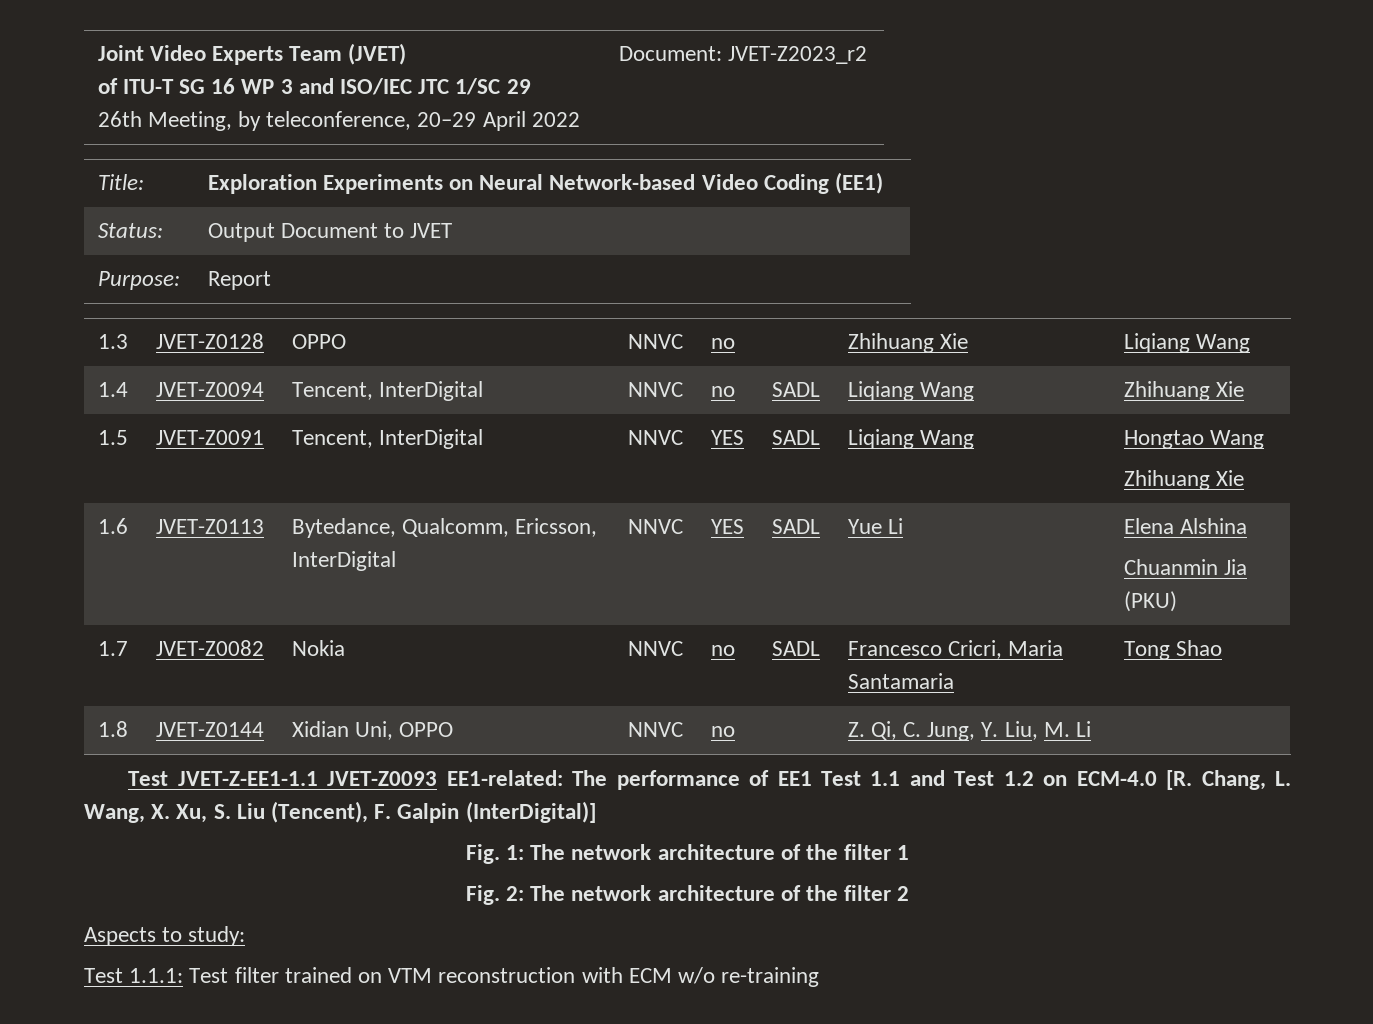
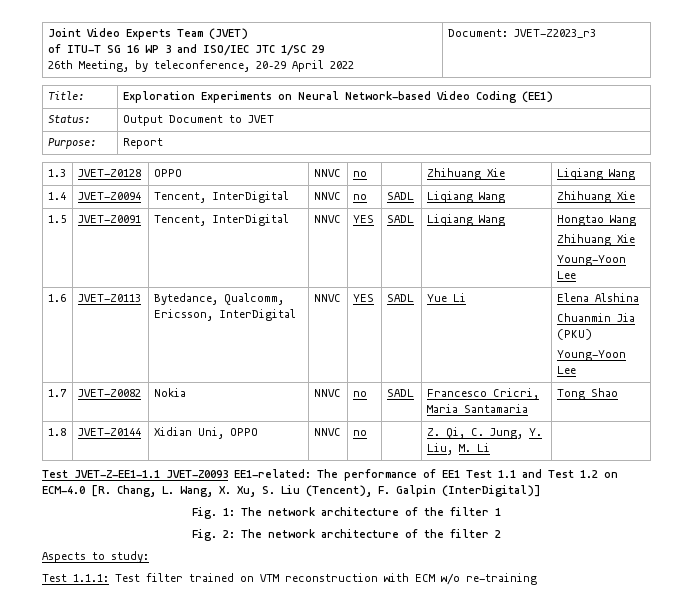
  Joint Video Experts Team (JVET)
  of ITU-T SG 16 WP 3 and ISO/IEC JTC 1/SC 29
- 26th Meeting, by teleconference, 20–29 April 2022 | Document: JVET-Z2023_r2
+ 26th Meeting, by teleconference, 20–29 April 2022 | Document: JVET-Z2023_r3
  1.5 | JVET-Z0091 | Tencent, InterDigital | NNVC | YES | SADL | Liqiang Wang | Hongtao Wang
  Zhihuang Xie
+ Young-Yoon Lee
  1.6 | JVET-Z0113 | Bytedance, Qualcomm, Ericsson, InterDigital | NNVC | YES | SADL | Yue Li | Elena Alshina
  Chuanmin Jia (PKU)
+ Young-Yoon Lee

